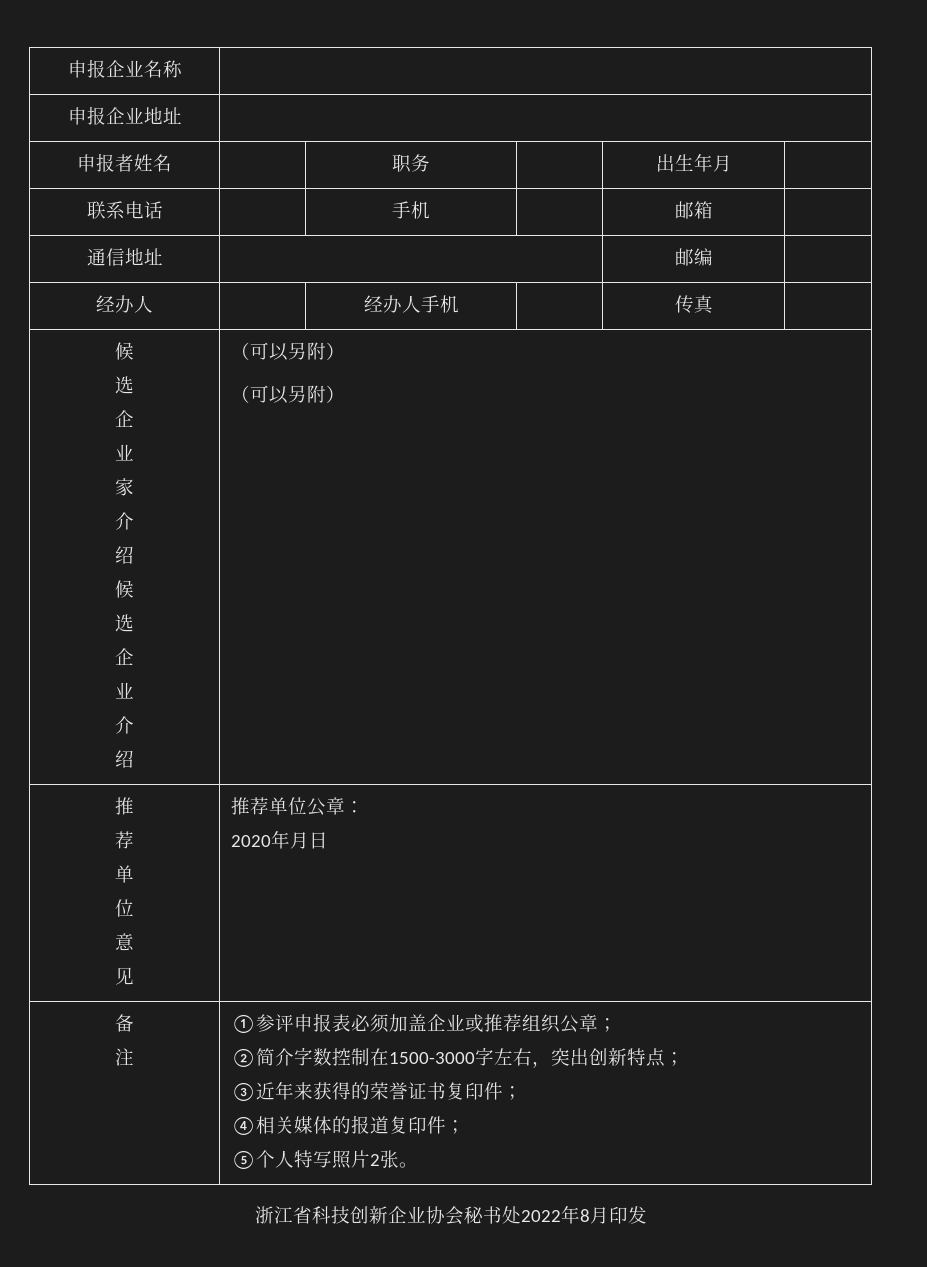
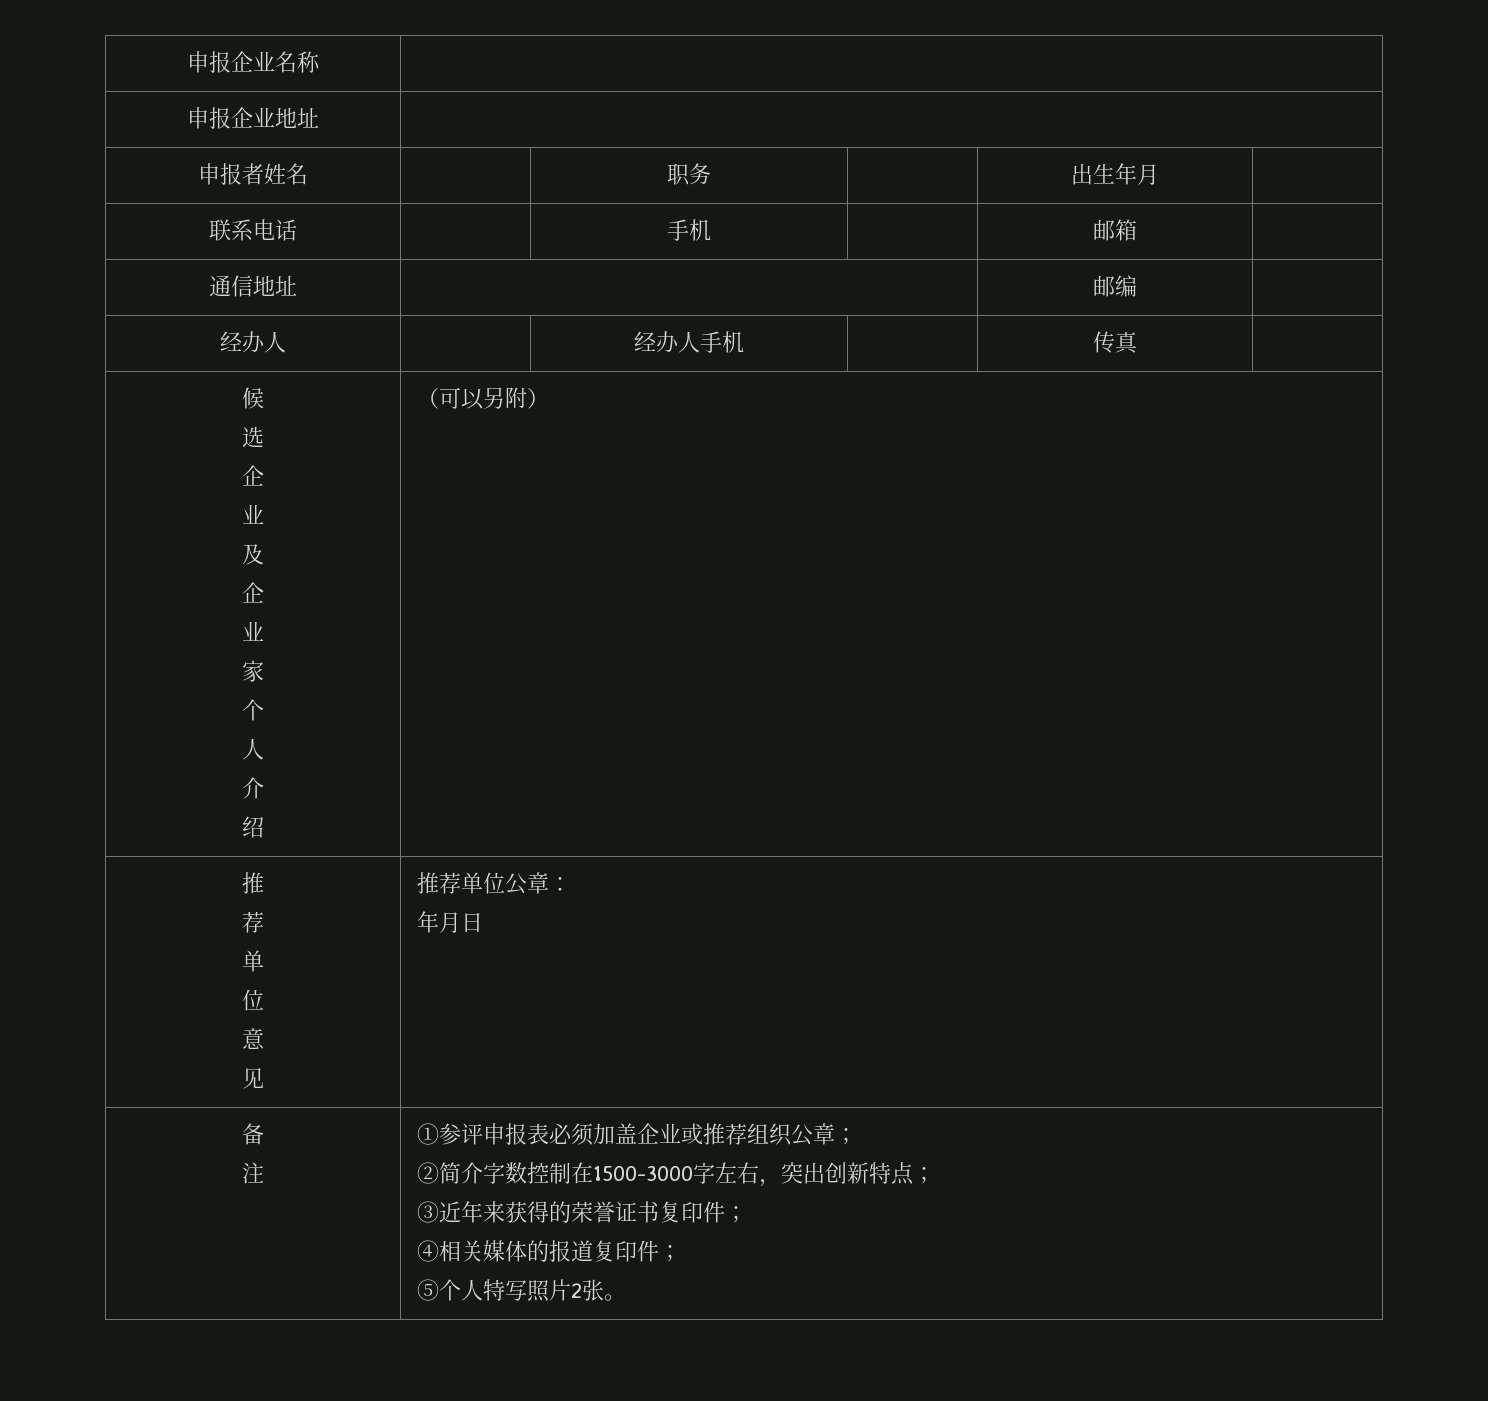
  经办人 | | 经办人手机 | | 传真 |
  候
  选
  企
  业
- 家
- 介
- 绍
- 候
- 选
+ 及
  企
  业
+ 家
+ 个
+ 人
  介
  绍 | （可以另附）
- （可以另附）
  推
  荐
  单
  位
  意
  见 | 推荐单位公章：
- 2020年月日
+ 年月日
- 浙江省科技创新企业协会秘书处2022年8月印发

